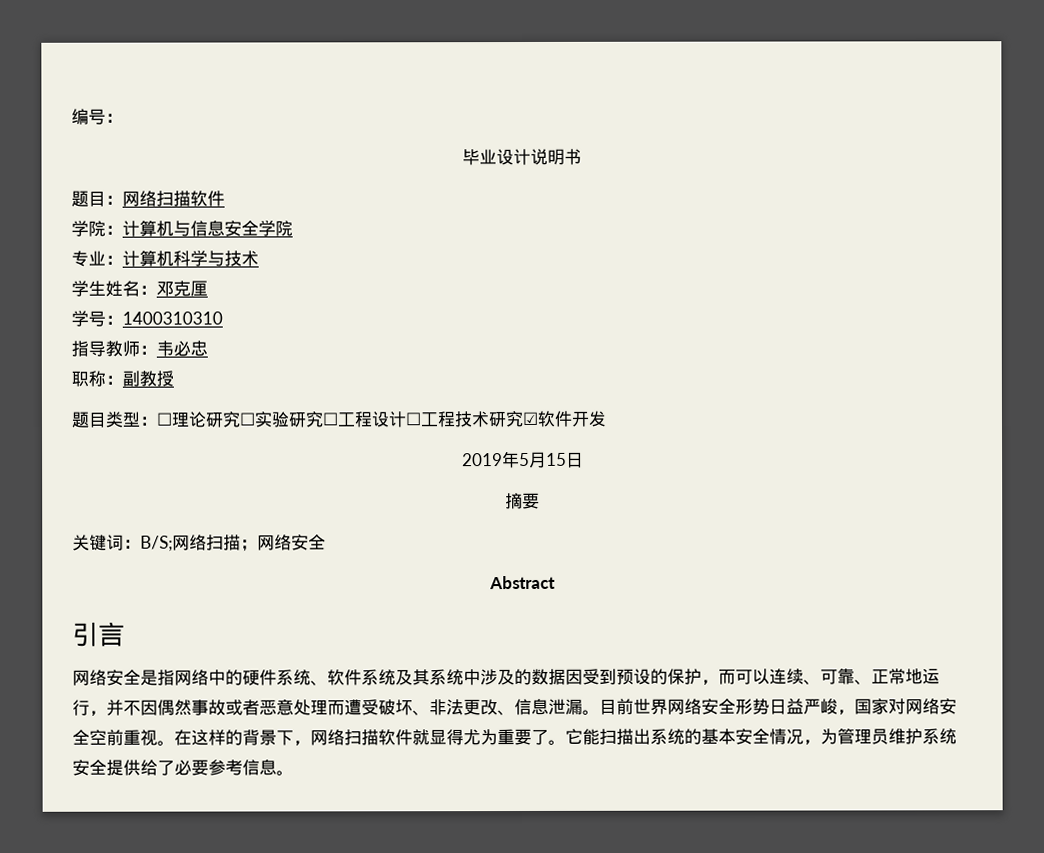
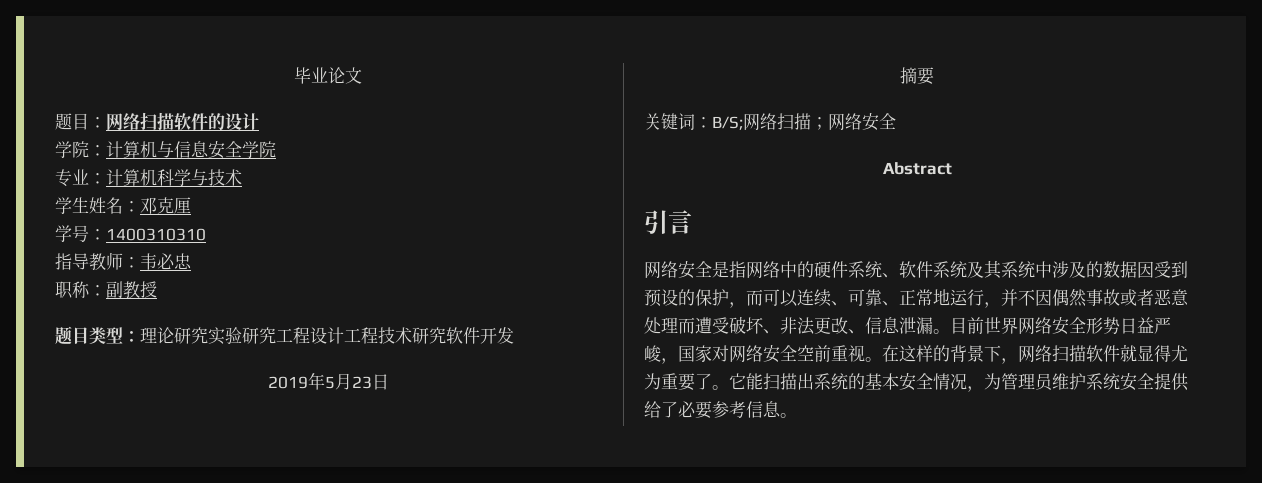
- 编号：
- 毕业设计说明书
+ 毕业论文
- 题目：网络扫描软件
+ 题目：网络扫描软件的设计
- 题目类型：☐理论研究☐实验研究☐工程设计☐工程技术研究☑软件开发
+ 题目类型：理论研究实验研究工程设计工程技术研究软件开发
- 2019年5月15日
+ 2019年5月23日

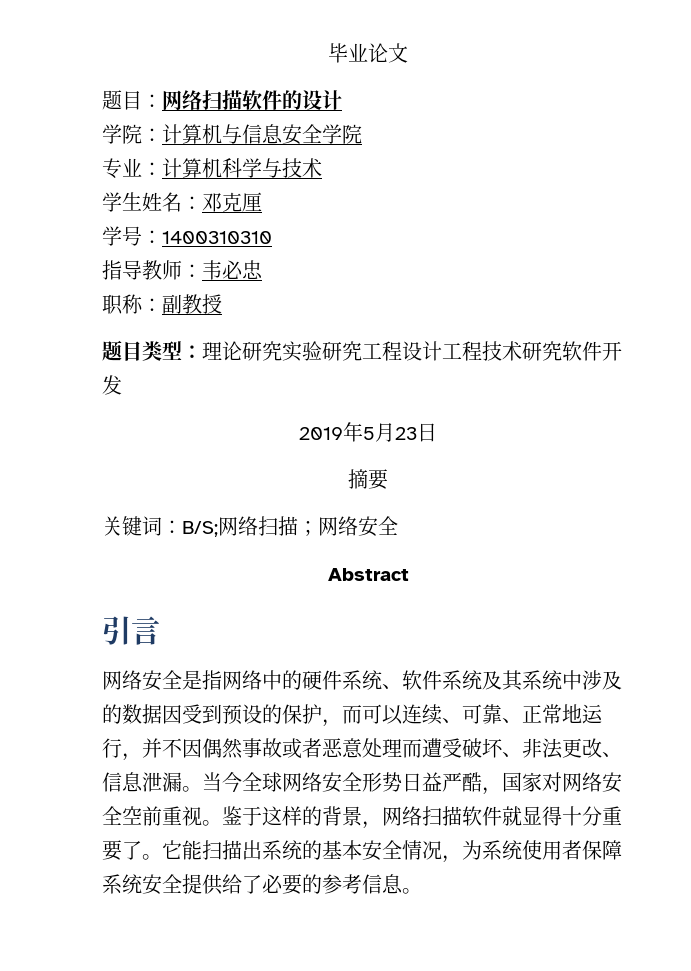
- 目前世界网络安全形势日益严峻，国家对网络安全空前重视。
+ 当今全球网络安全形势日益严酷，国家对网络安全空前重视。
- 在这样的背景下，网络扫描软件就显得尤为重要了。
+ 鉴于这样的背景，网络扫描软件就显得十分重要了。
- 它能扫描出系统的基本安全情况，为管理员维护系统安全提供给了必要参考信息。
+ 它能扫描出系统的基本安全情况，为系统使用者保障系统安全提供给了必要的参考信息。

